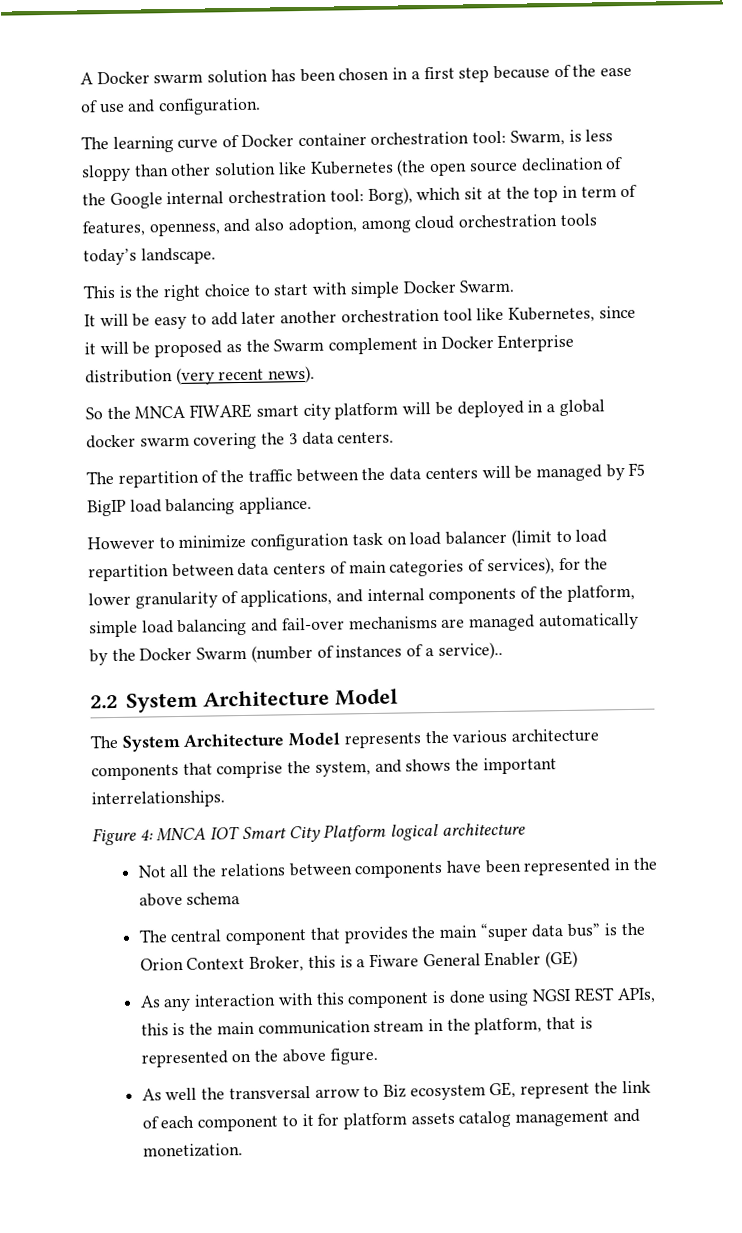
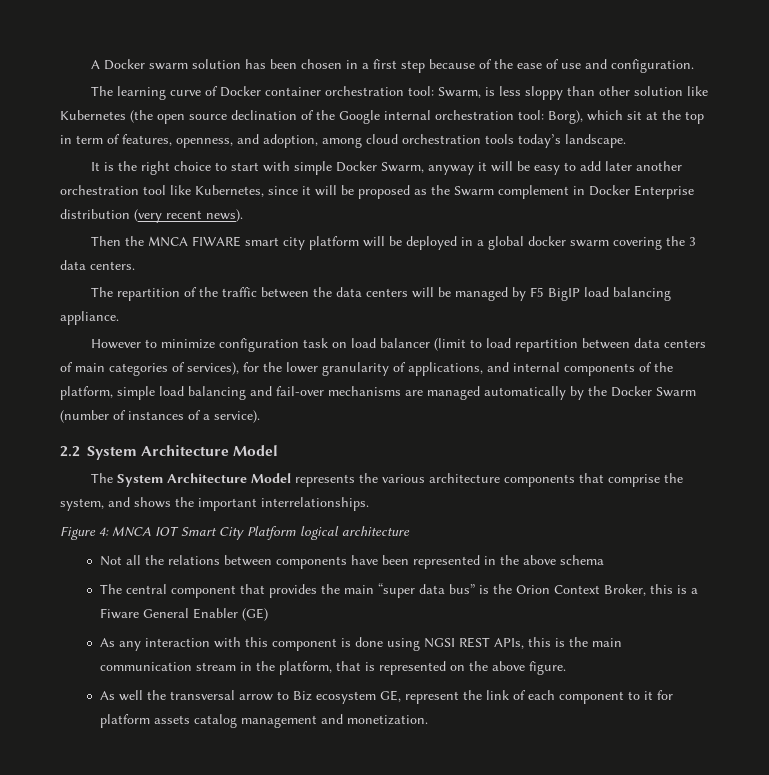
- The learning curve of Docker container orchestration tool: Swarm, is less sloppy than other solution like Kubernetes (the open source declination of the Google internal orchestration tool: Borg), which sit at the top in term of features, openness, and also adoption, among cloud orchestration tools today’s landscape.
+ The learning curve of Docker container orchestration tool: Swarm, is less sloppy than other solution like Kubernetes (the open source declination of the Google internal orchestration tool: Borg), which sit at the top in term of features, openness, and adoption, among cloud orchestration tools today’s landscape.
- This is the right choice to start with simple Docker Swarm.
- It will be easy to add later another orchestration tool like Kubernetes, since it will be proposed as the Swarm complement in Docker Enterprise distribution (very recent news).
+ It is the right choice to start with simple Docker Swarm, anyway it will be easy to add later another orchestration tool like Kubernetes, since it will be proposed as the Swarm complement in Docker Enterprise distribution (very recent news).
- So the MNCA FIWARE smart city platform will be deployed in a global docker swarm covering the 3 data centers.
+ Then the MNCA FIWARE smart city platform will be deployed in a global docker swarm covering the 3 data centers.
- However to minimize configuration task on load balancer (limit to load repartition between data centers of main categories of services), for the lower granularity of applications, and internal components of the platform, simple load balancing and fail-over mechanisms are managed automatically by the Docker Swarm (number of instances of a service)..
+ However to minimize configuration task on load balancer (limit to load repartition between data centers of main categories of services), for the lower granularity of applications, and internal components of the platform, simple load balancing and fail-over mechanisms are managed automatically by the Docker Swarm (number of instances of a service).

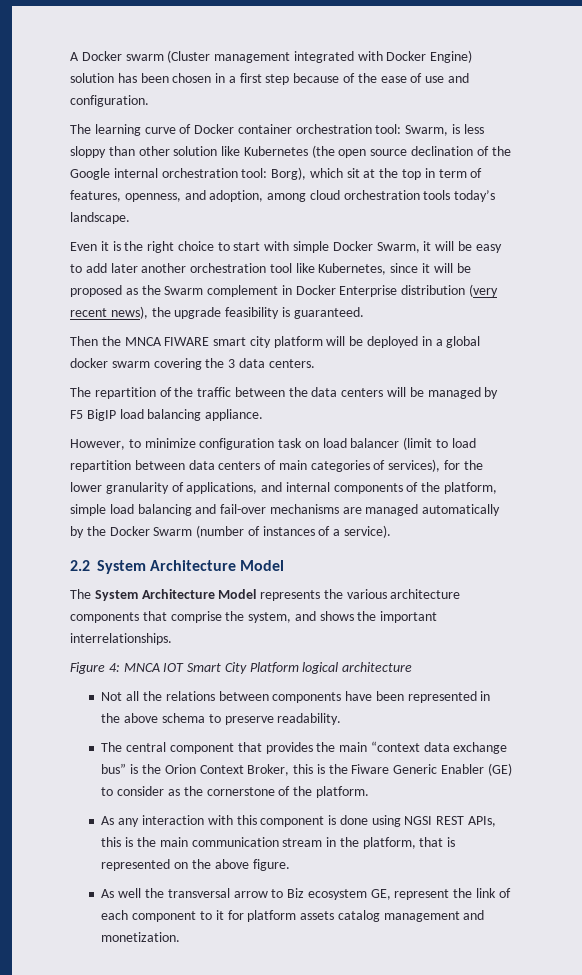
- A Docker swarm solution has been chosen in a first step because of the ease of use and configuration.
+ A Docker swarm (Cluster management integrated with Docker Engine) solution has been chosen in a first step because of the ease of use and configuration.
- It is the right choice to start with simple Docker Swarm, anyway it will be easy to add later another orchestration tool like Kubernetes, since it will be proposed as the Swarm complement in Docker Enterprise distribution (very recent news).
+ Even it is the right choice to start with simple Docker Swarm, it will be easy to add later another orchestration tool like Kubernetes, since it will be proposed as the Swarm complement in Docker Enterprise distribution (very recent news), the upgrade feasibility is guaranteed.
- However to minimize configuration task on load balancer (limit to load repartition between data centers of main categories of services), for the lower granularity of applications, and internal components of the platform, simple load balancing and fail-over mechanisms are managed automatically by the Docker Swarm (number of instances of a service).
+ However, to minimize configuration task on load balancer (limit to load repartition between data centers of main categories of services), for the lower granularity of applications, and internal components of the platform, simple load balancing and fail-over mechanisms are managed automatically by the Docker Swarm (number of instances of a service).
- Not all the relations between components have been represented in the above schema
+ Not all the relations between components have been represented in the above schema to preserve readability.
- The central component that provides the main “super data bus” is the Orion Context Broker, this is a Fiware General Enabler (GE)
+ The central component that provides the main “context data exchange bus” is the Orion Context Broker, this is the Fiware Generic Enabler (GE) to consider as the cornerstone of the platform.

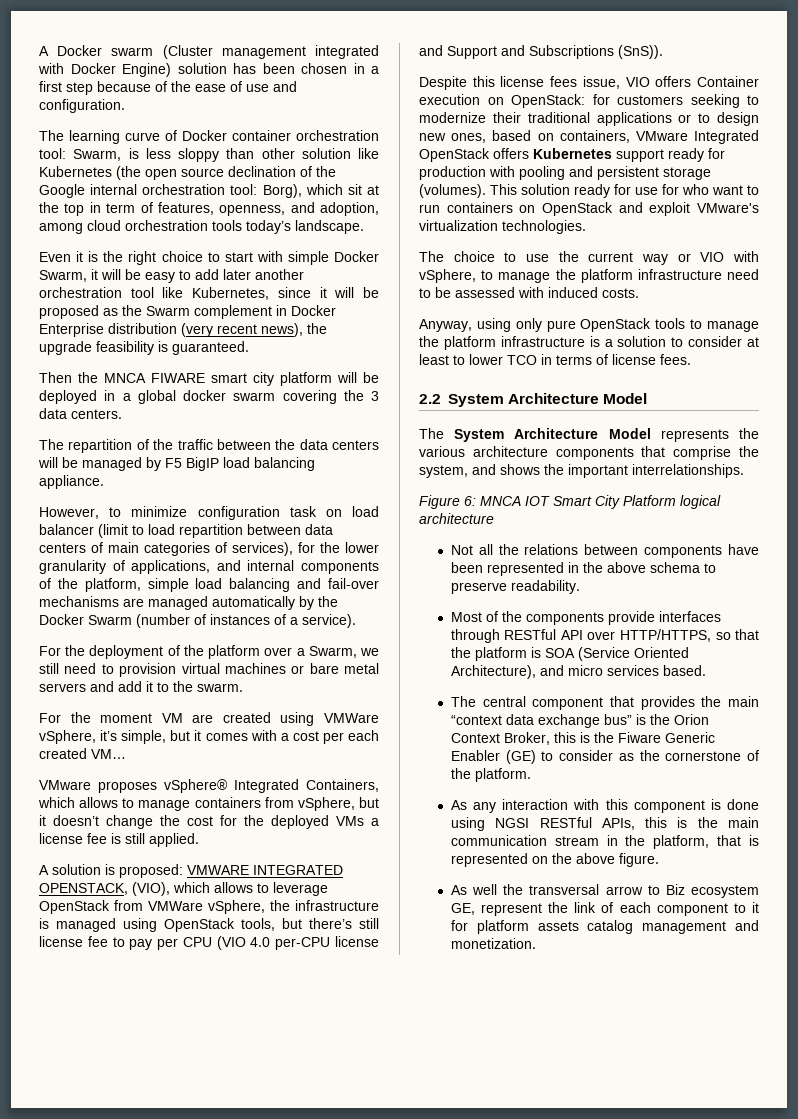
+ For the deployment of the platform over a Swarm, we still need to provision virtual machines or bare metal servers and add it to the swarm.
+ For the moment VM are created using VMWare vSphere, it’s simple, but it comes with a cost per each created VM…
+ VMware proposes vSphere® Integrated Containers, which allows to manage containers from vSphere, but it doesn’t change the cost for the deployed VMs a license fee is still applied.
+ A solution is proposed: VMWARE INTEGRATED OPENSTACK, (VIO), which allows to leverage OpenStack from VMWare vSphere, the infrastructure is managed using OpenStack tools, but there’s still license fee to pay per CPU (VIO 4.0 per-CPU license and Support and Subscriptions (SnS)).
+ Despite this license fees issue, VIO offers Container execution on OpenStack: for customers seeking to modernize their traditional applications or to design new ones, based on containers, VMware Integrated OpenStack offers Kubernetes support ready for production with pooling and persistent storage (volumes). This solution ready for use for who want to run containers on OpenStack and exploit VMware's virtualization technologies.
+ The choice to use the current way or VIO with vSphere, to manage the platform infrastructure need to be assessed with induced costs.
+ Anyway, using only pure OpenStack tools to manage the platform infrastructure is a solution to consider at least to lower TCO in terms of license fees.
- Figure 4: MNCA IOT Smart City Platform logical architecture
+ Figure 6: MNCA IOT Smart City Platform logical architecture
+ Most of the components provide interfaces through RESTful API over HTTP/HTTPS, so that the platform is SOA (Service Oriented Architecture), and micro services based.
- As any interaction with this component is done using NGSI REST APIs, this is the main communication stream in the platform, that is represented on the above figure.
+ As any interaction with this component is done using NGSI RESTful APIs, this is the main communication stream in the platform, that is represented on the above figure.

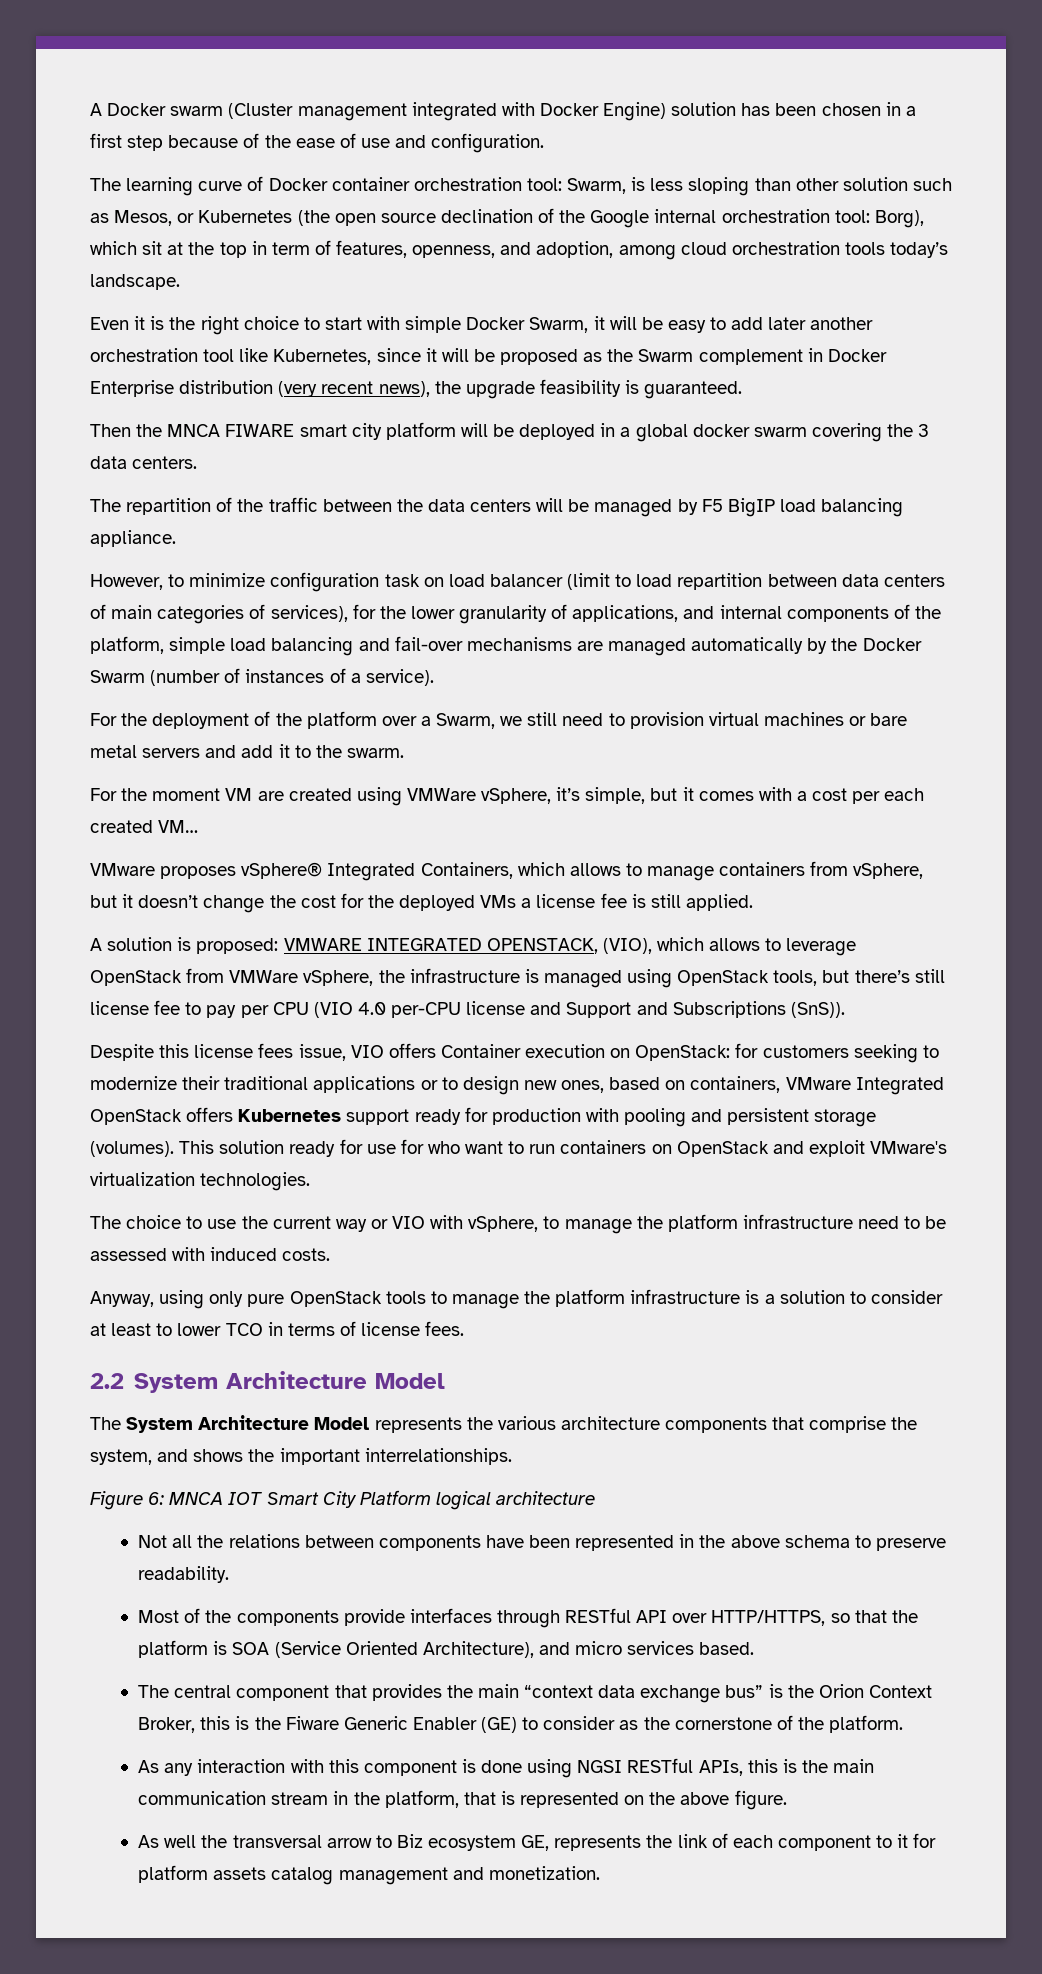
- The learning curve of Docker container orchestration tool: Swarm, is less sloppy than other solution like Kubernetes (the open source declination of the Google internal orchestration tool: Borg), which sit at the top in term of features, openness, and adoption, among cloud orchestration tools today’s landscape.
+ The learning curve of Docker container orchestration tool: Swarm, is less sloping than other solution such as Mesos, or Kubernetes (the open source declination of the Google internal orchestration tool: Borg), which sit at the top in term of features, openness, and adoption, among cloud orchestration tools today’s landscape.
- As well the transversal arrow to Biz ecosystem GE, represent the link of each component to it for platform assets catalog management and monetization.
+ As well the transversal arrow to Biz ecosystem GE, represents the link of each component to it for platform assets catalog management and monetization.

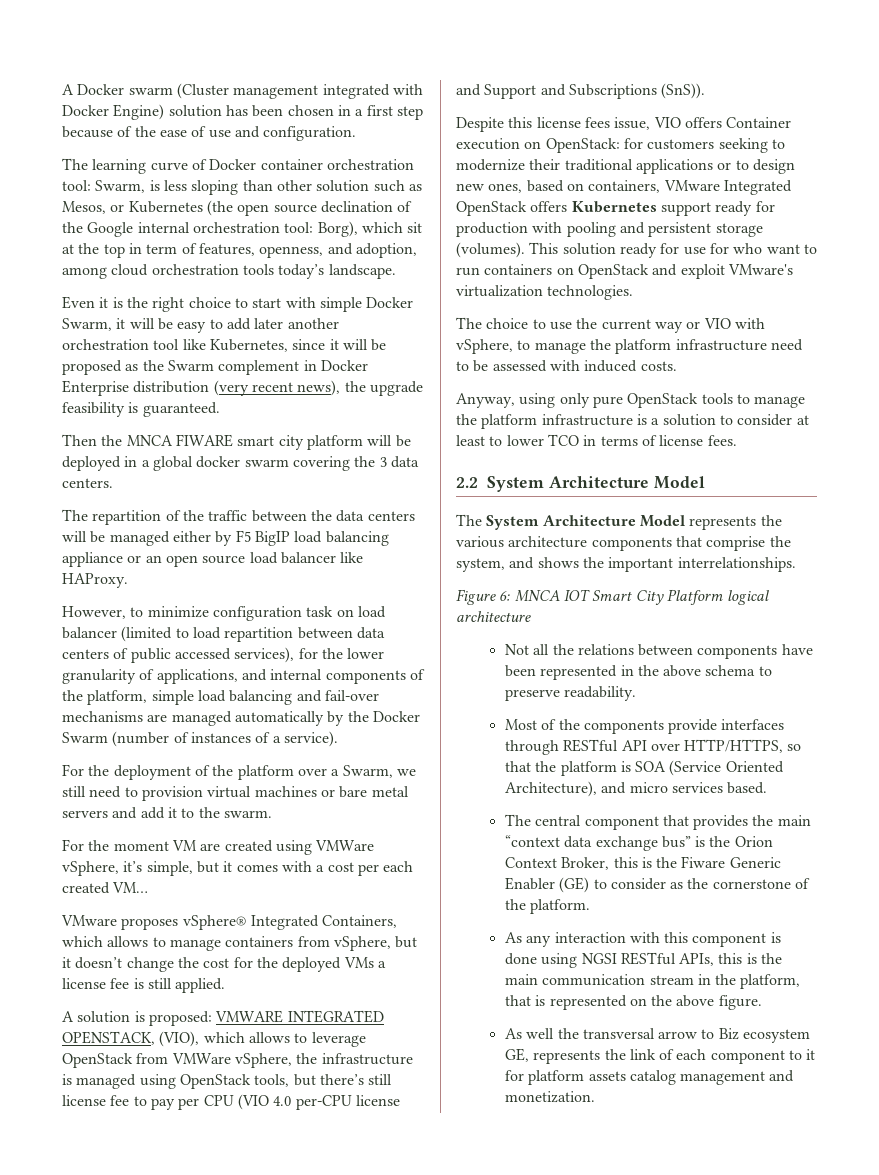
- The repartition of the traffic between the data centers will be managed by F5 BigIP load balancing appliance.
+ The repartition of the traffic between the data centers will be managed either by F5 BigIP load balancing appliance or an open source load balancer like HAProxy.
- However, to minimize configuration task on load balancer (limit to load repartition between data centers of main categories of services), for the lower granularity of applications, and internal components of the platform, simple load balancing and fail-over mechanisms are managed automatically by the Docker Swarm (number of instances of a service).
+ However, to minimize configuration task on load balancer (limited to load repartition between data centers of public accessed services), for the lower granularity of applications, and internal components of the platform, simple load balancing and fail-over mechanisms are managed automatically by the Docker Swarm (number of instances of a service).

